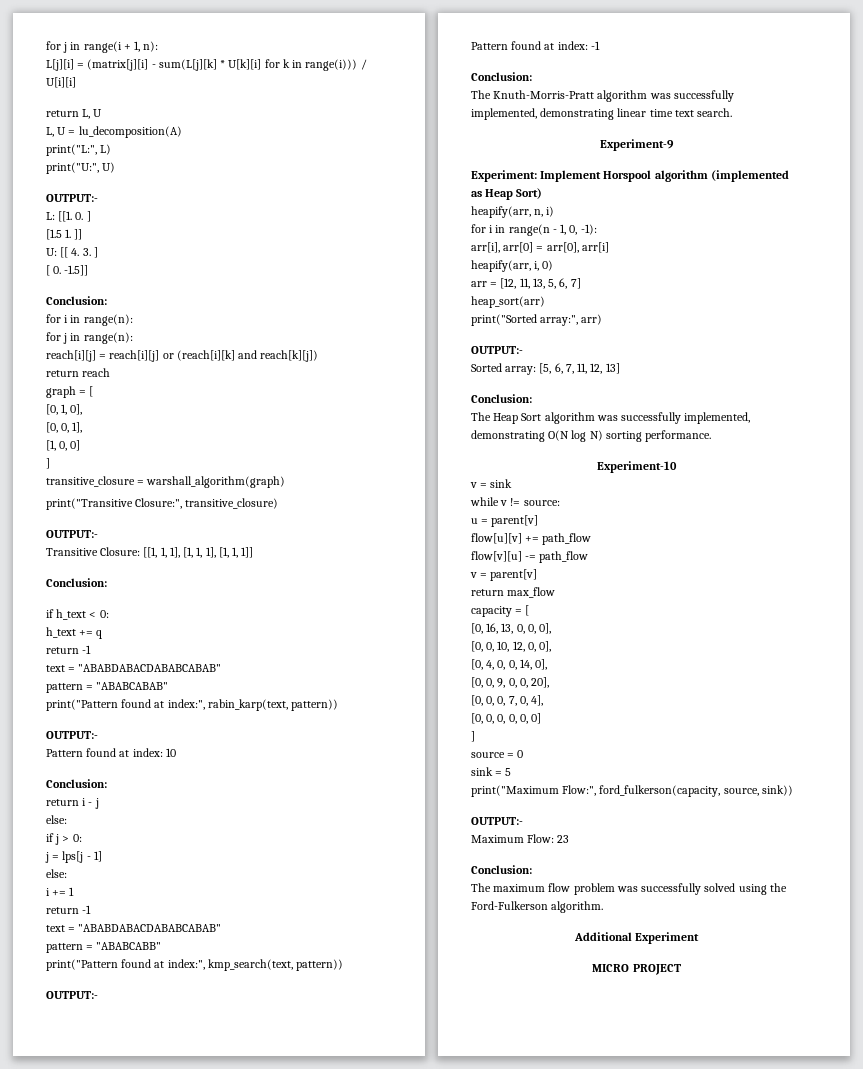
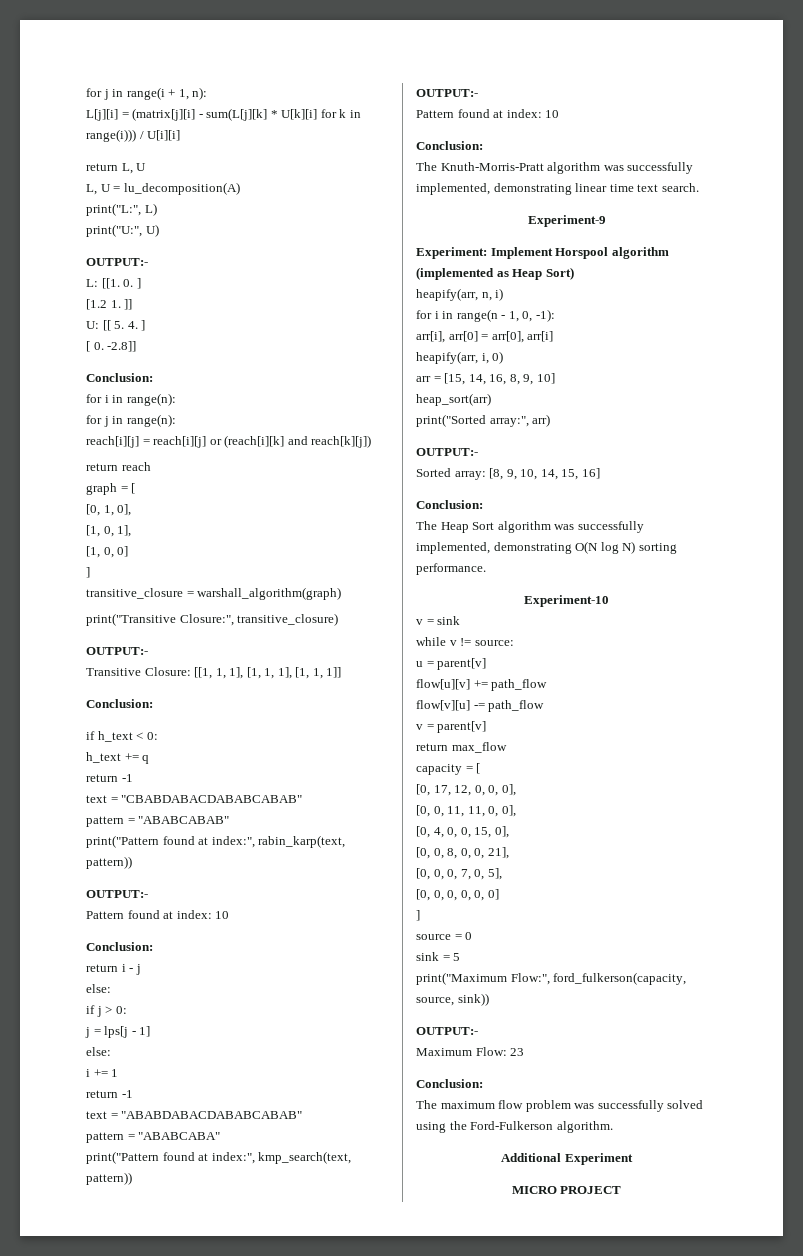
- [1.5 1. ]]
+ [1.2 1. ]]
- U: [[ 4. 3. ]
+ U: [[ 5. 4. ]
- [ 0. -1.5]]
+ [ 0. -2.8]]
- [0, 0, 1],
+ [1, 0, 1],
  h_text += q
  return -1
- text = "ABABDABACDABABCABAB"
+ text = "CBABDABACDABABCABAB"
- pattern = "ABABCABB"
+ pattern = "ABABCABA"
  print("Pattern found at index:", kmp_search(text, pattern))
  OUTPUT:-
- Pattern found at index: -1
+ Pattern found at index: 10
- arr = [12, 11, 13, 5, 6, 7]
+ arr = [15, 14, 16, 8, 9, 10]
- Sorted array: [5, 6, 7, 11, 12, 13]
+ Sorted array: [8, 9, 10, 14, 15, 16]
- [0, 16, 13, 0, 0, 0],
+ [0, 17, 12, 0, 0, 0],
- [0, 0, 10, 12, 0, 0],
+ [0, 0, 11, 11, 0, 0],
- [0, 4, 0, 0, 14, 0],
- [0, 0, 9, 0, 0, 20],
+ [0, 4, 0, 0, 15, 0],
+ [0, 0, 8, 0, 0, 21],
- [0, 0, 0, 7, 0, 4],
+ [0, 0, 0, 7, 0, 5],

